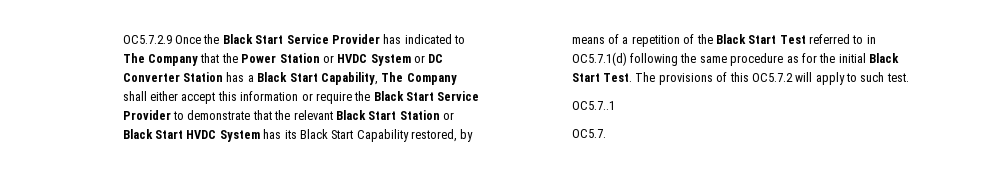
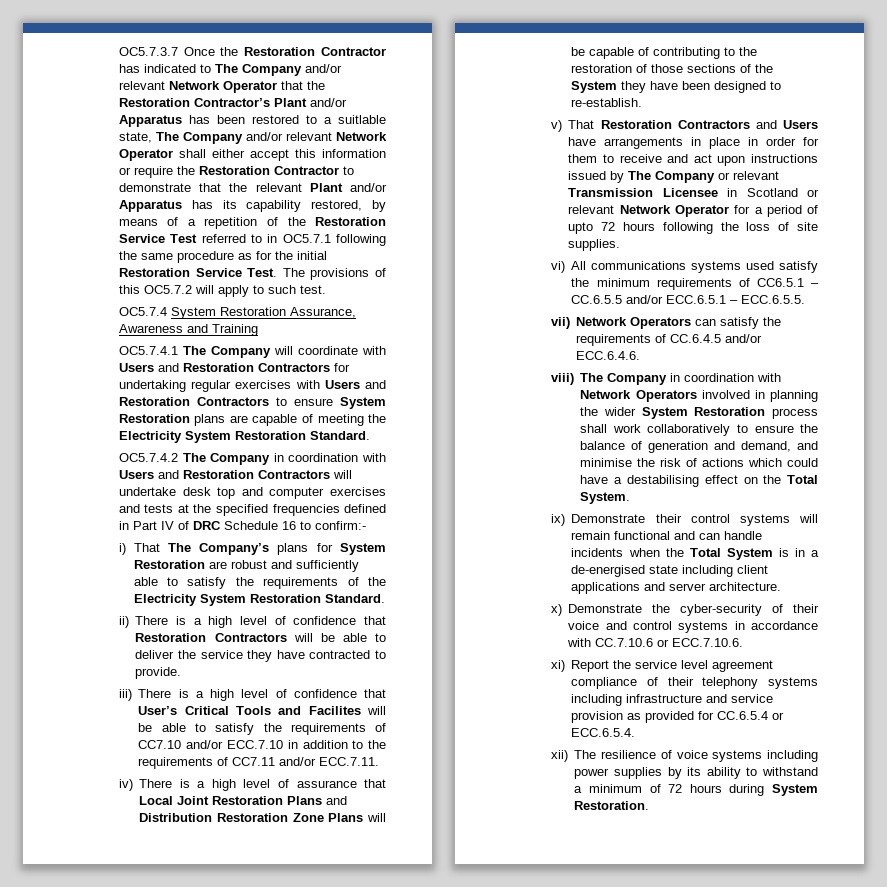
- OC5.7.2.9 Once the Black Start Service Provider has indicated to The Company that the Power Station or HVDC System or DC Converter Station has a Black Start Capability, The Company shall either accept this information or require the Black Start Service Provider to demonstrate that the relevant Black Start Station or Black Start HVDC System has its Black Start Capability restored, by means of a repetition of the Black Start Test referred to in OC5.7.1(d) following the same procedure as for the initial Black Start Test.
+ OC5.7.3.7 Once the Restoration Contractor has indicated to The Company and/or relevant Network Operator that the Restoration Contractor’s Plant and/or Apparatus has been restored to a suitlable state, The Company and/or relevant Network Operator shall either accept this information or require the Restoration Contractor to demonstrate that the relevant Plant and/or Apparatus has its capability restored, by means of a repetition of the Restoration Service Test referred to in OC5.7.1 following the same procedure as for the initial Restoration Service Test.
- OC5.7..1
- OC5.7.
+ OC5.7.4 System Restoration Assurance, Awareness and Training
+ OC5.7.4.1 The Company will coordinate with Users and Restoration Contractors for undertaking regular exercises with Users and Restoration Contractors to ensure System Restoration plans are capable of meeting the Electricity System Restoration Standard.
+ OC5.7.4.2 The Company in coordination with Users and Restoration Contractors will undertake desk top and computer exercises and tests at the specified frequencies defined in Part IV of DRC Schedule 16 to confirm:-
+ i) That The Company’s plans for System Restoration are robust and sufficiently able to satisfy the requirements of the Electricity System Restoration Standard.
+ ii) There is a high level of confidence that Restoration Contractors will be able to deliver the service they have contracted to provide.
+ iii) There is a high level of confidence that User’s Critical Tools and Facilites will be able to satisfy the requirements of CC7.10 and/or ECC.7.10 in addition to the requirements of CC7.11 and/or ECC.7.11.
+ iv) There is a high level of assurance that Local Joint Restoration Plans and Distribution Restoration Zone Plans will be capable of contributing to the restoration of those sections of the System they have been designed to re-establish.
+ v) That Restoration Contractors and Users have arrangements in place in order for them to receive and act upon instructions issued by The Company or relevant Transmission Licensee in Scotland or relevant Network Operator for a period of upto 72 hours following the loss of site supplies.
+ vi) All communications systems used satisfy the minimum requirements of CC6.5.1 – CC.6.5.5 and/or ECC.6.5.1 – ECC.6.5.5.
+ vii) Network Operators can satisfy the requirements of CC.6.4.5 and/or ECC.6.4.6.
+ viii) The Company in coordination with Network Operators involved in planning the wider System Restoration process shall work collaboratively to ensure the balance of generation and demand, and minimise the risk of actions which could have a destabilising effect on the Total System.
+ ix) Demonstrate their control systems will remain functional and can handle incidents when the Total System is in a de-energised state including client applications and server architecture.
+ x) Demonstrate the cyber-security of their voice and control systems in accordance with CC.7.10.6 or ECC.7.10.6.
+ xi) Report the service level agreement compliance of their telephony systems including infrastructure and service provision as provided for CC.6.5.4 or ECC.6.5.4.
+ xii) The resilience of voice systems including power supplies by its ability to withstand a minimum of 72 hours during System Restoration.

